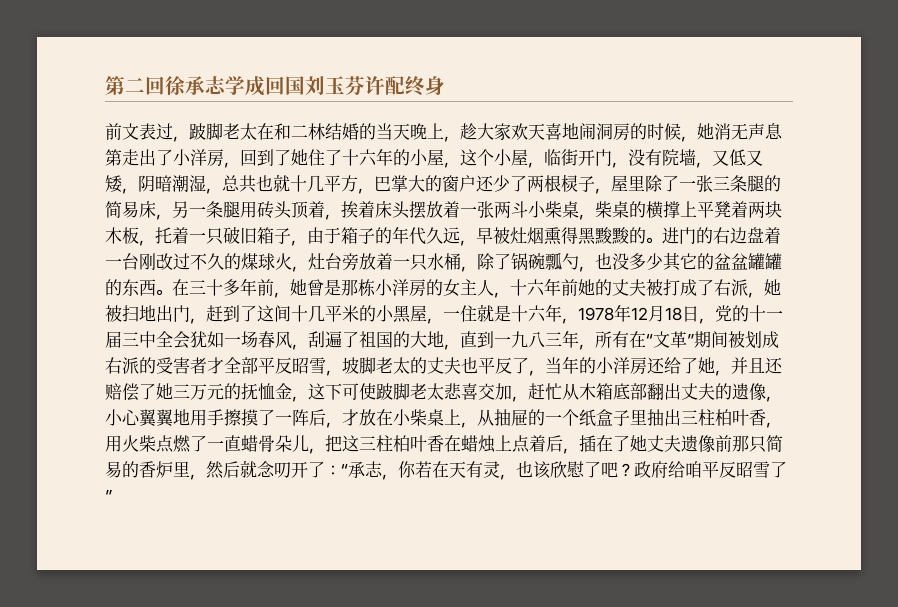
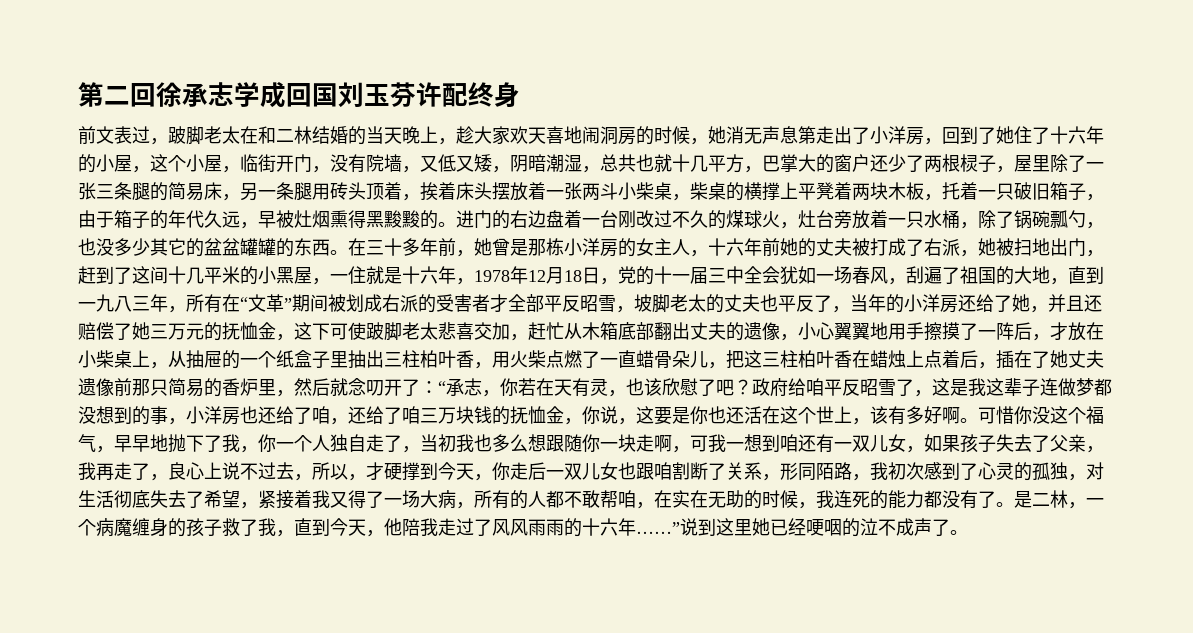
- 政府给咱平反昭雪了”
+ 政府给咱平反昭雪了，这是我这辈子连做梦都没想到的事，小洋房也还给了咱，还给了咱三万块钱的抚恤金，你说，这要是你也还活在这个世上，该有多好啊。可惜你没这个福气，早早地抛下了我，你一个人独自走了，当初我也多么想跟随你一块走啊，可我一想到咱还有一双儿女，如果孩子失去了父亲，我再走了，良心上说不过去，所以，才硬撑到今天，你走后一双儿女也跟咱割断了关系，形同陌路，我初次感到了心灵的孤独，对生活彻底失去了希望，紧接着我又得了一场大病，所有的人都不敢帮咱，在实在无助的时候，我连死的能力都没有了。是二林，一个病魔缠身的孩子救了我，直到今天，他陪我走过了风风雨雨的十六年……”说到这里她已经哽咽的泣不成声了。

